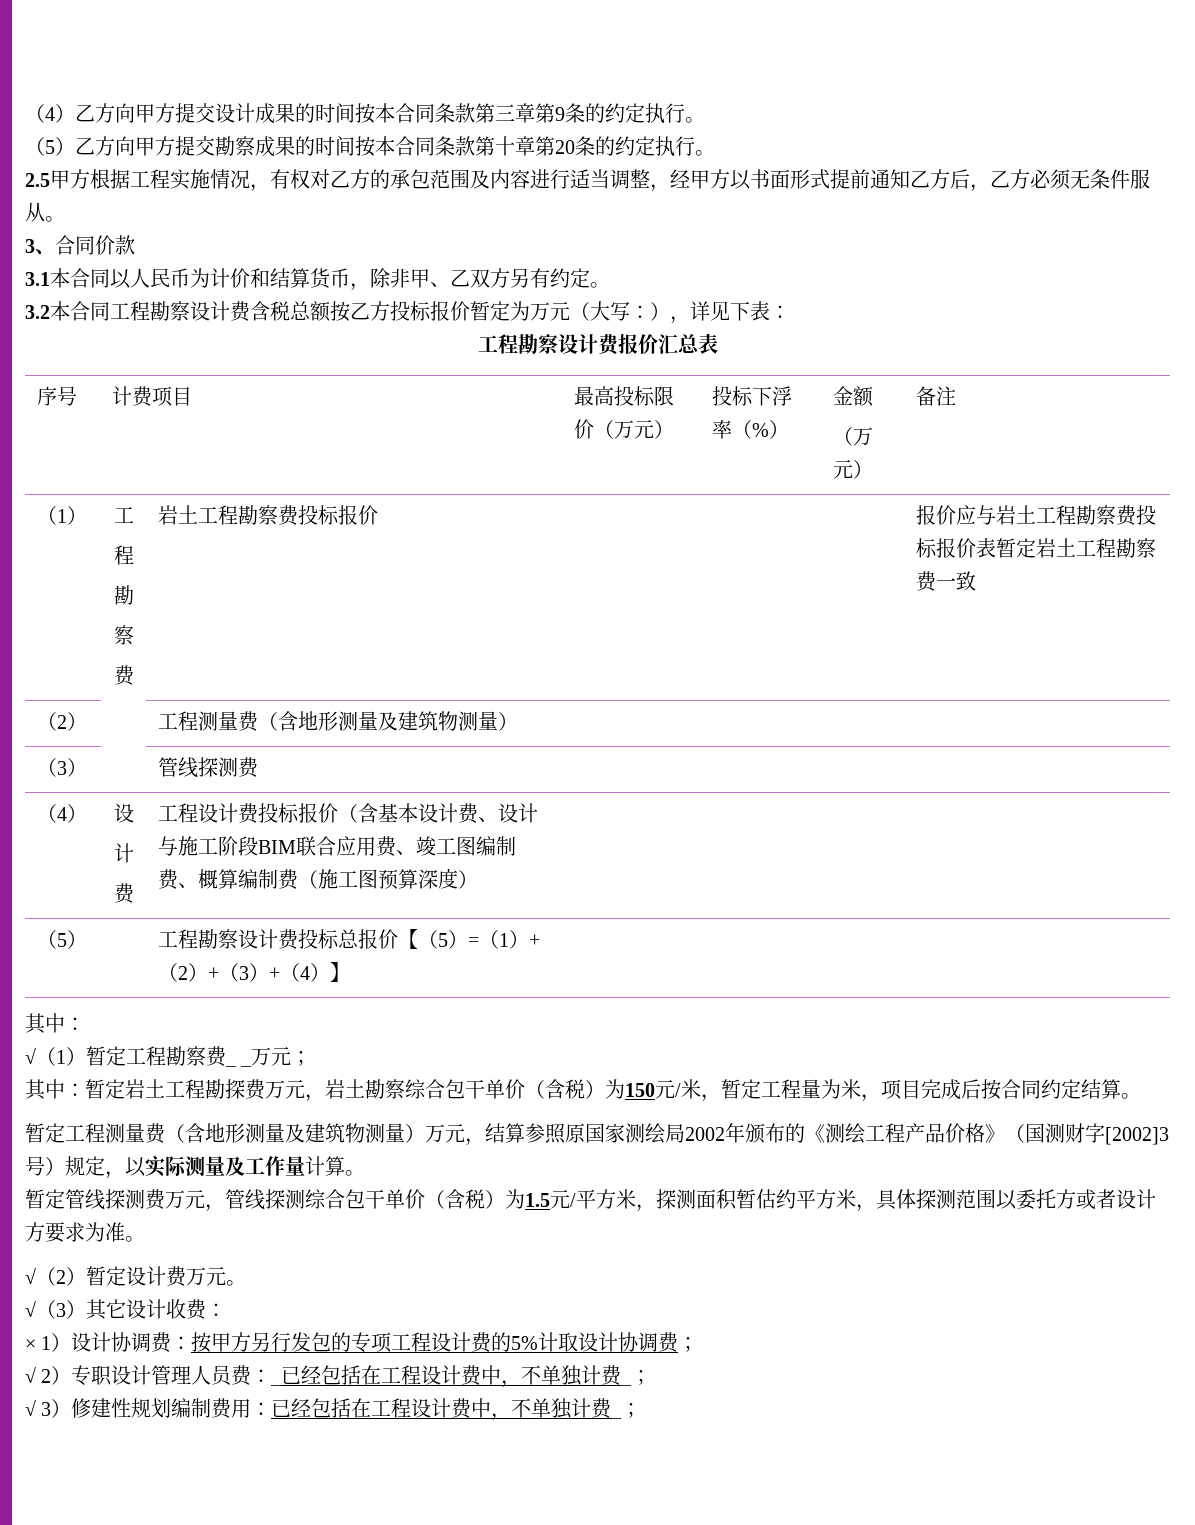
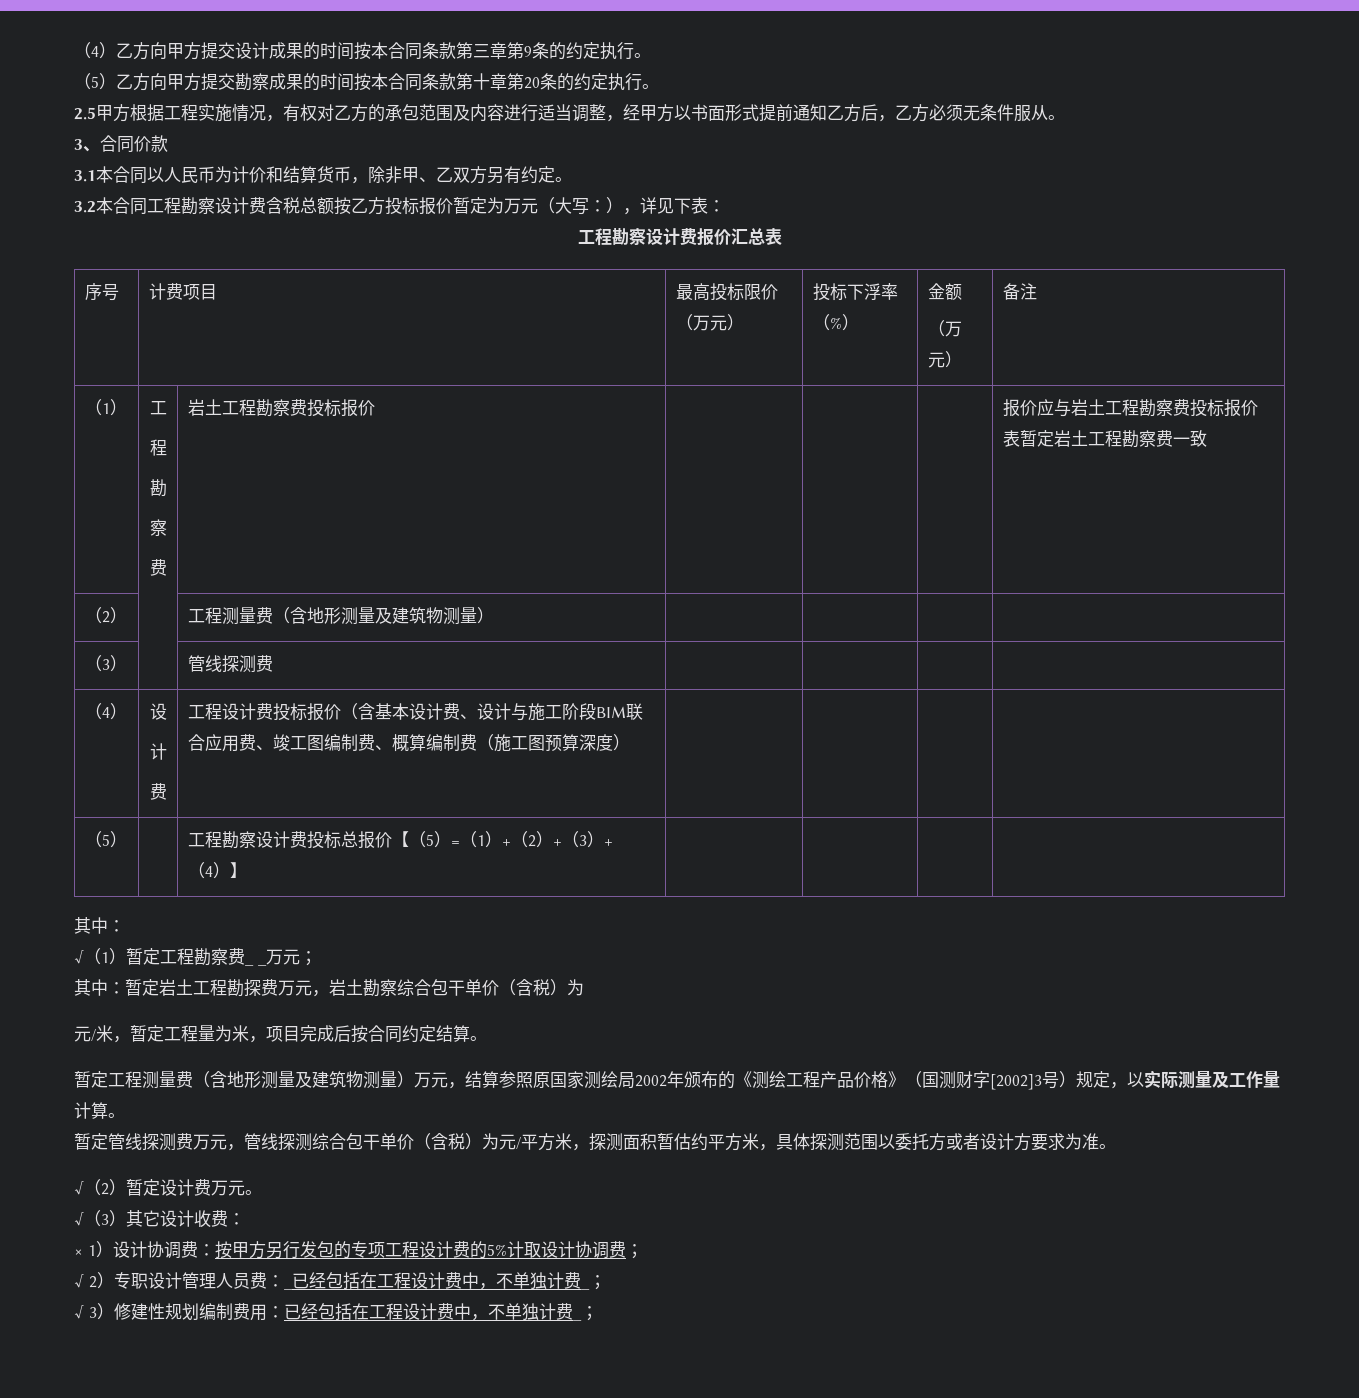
- 其中：暂定岩土工程勘探费万元，岩土勘察综合包干单价（含税）为150元/米，暂定工程量为米，项目完成后按合同约定结算。
+ 其中：暂定岩土工程勘探费万元，岩土勘察综合包干单价（含税）为
+ 元/米，暂定工程量为米，项目完成后按合同约定结算。
- 暂定管线探测费万元，管线探测综合包干单价（含税）为1.5元/平方米，探测面积暂估约平方米，具体探测范围以委托方或者设计方要求为准。
+ 暂定管线探测费万元，管线探测综合包干单价（含税）为元/平方米，探测面积暂估约平方米，具体探测范围以委托方或者设计方要求为准。

